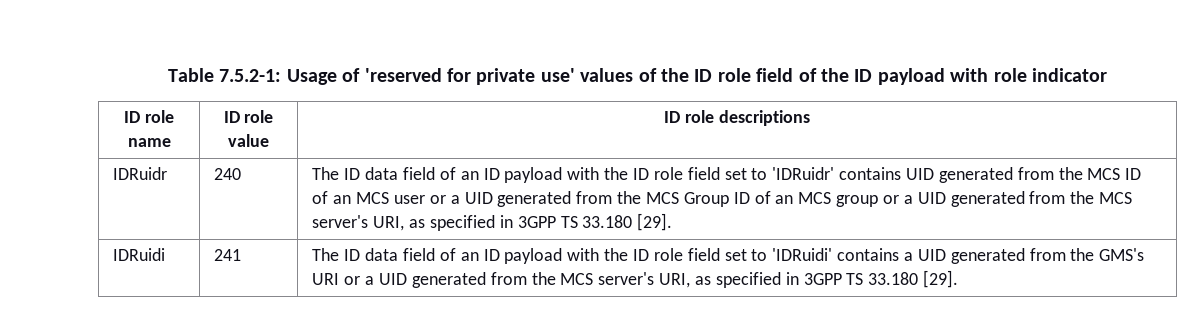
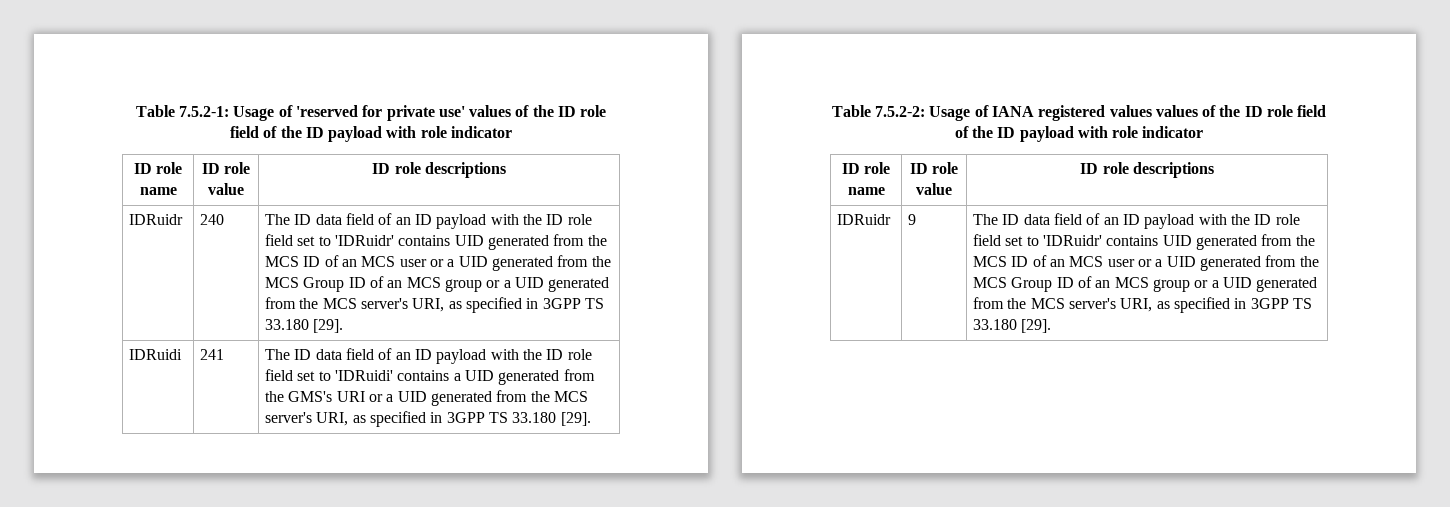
+ Table 7.5.2-2: Usage of IANA registered values values of the ID role field of the ID payload with role indicator
+ ID role name | ID role value | ID role descriptions
+ IDRuidr | 9 | The ID data field of an ID payload with the ID role field set to 'IDRuidr' contains UID generated from the MCS ID of an MCS user or a UID generated from the MCS Group ID of an MCS group or a UID generated from the MCS server's URI, as specified in 3GPP TS 33.180 [29].

